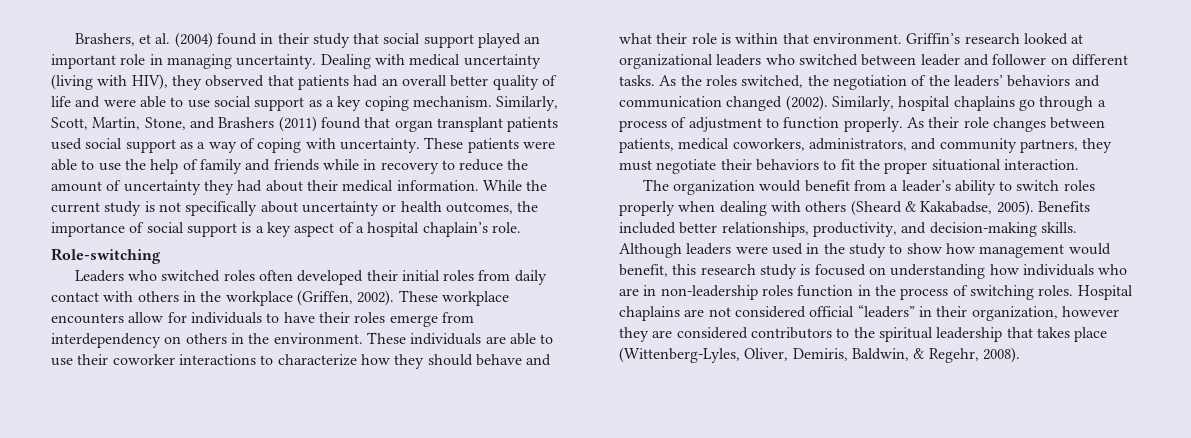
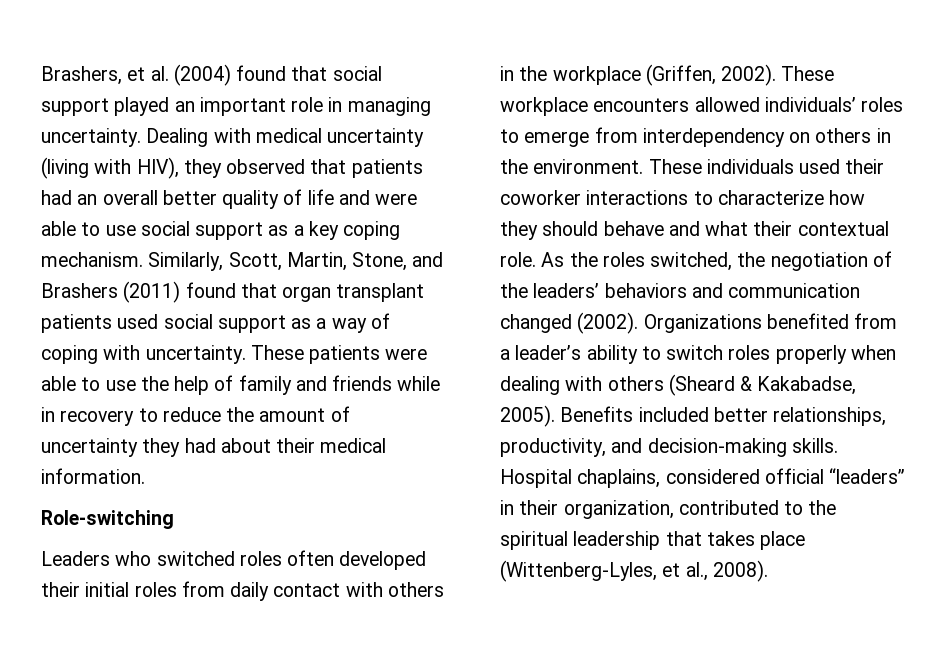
- Brashers, et al. (2004) found in their study that social support played an important role in managing uncertainty.
+ Brashers, et al. (2004) found that social support played an important role in managing uncertainty.
- While the current study is not specifically about uncertainty or health outcomes, the importance of social support is a key aspect of a hospital chaplain’s role.
- These workplace encounters allow for individuals to have their roles emerge from interdependency on others in the environment.
+ These workplace encounters allowed individuals’ roles to emerge from interdependency on others in the environment.
- These individuals are able to use their coworker interactions to characterize how they should behave and what their role is within that environment. Griffin’s research looked at organizational leaders who switched between leader and follower on different tasks.
+ These individuals used their coworker interactions to characterize how they should behave and what their contextual role.
- Similarly, hospital chaplains go through a process of adjustment to function properly. As their role changes between patients, medical coworkers, administrators, and community partners, they must negotiate their behaviors to fit the proper situational interaction.
- The organization would benefit from a leader’s ability to switch roles properly when dealing with others (Sheard & Kakabadse, 2005).
+ Organizations benefited from a leader’s ability to switch roles properly when dealing with others (Sheard & Kakabadse, 2005).
- Although leaders were used in the study to show how management would benefit, this research study is focused on understanding how individuals who are in non-leadership roles function in the process of switching roles. Hospital chaplains are not considered official “leaders” in their organization, however they are considered contributors to the spiritual leadership that takes place (Wittenberg-Lyles, Oliver, Demiris, Baldwin, & Regehr, 2008).
+ Hospital chaplains, considered official “leaders” in their organization, contributed to the spiritual leadership that takes place (Wittenberg-Lyles, et al., 2008).

